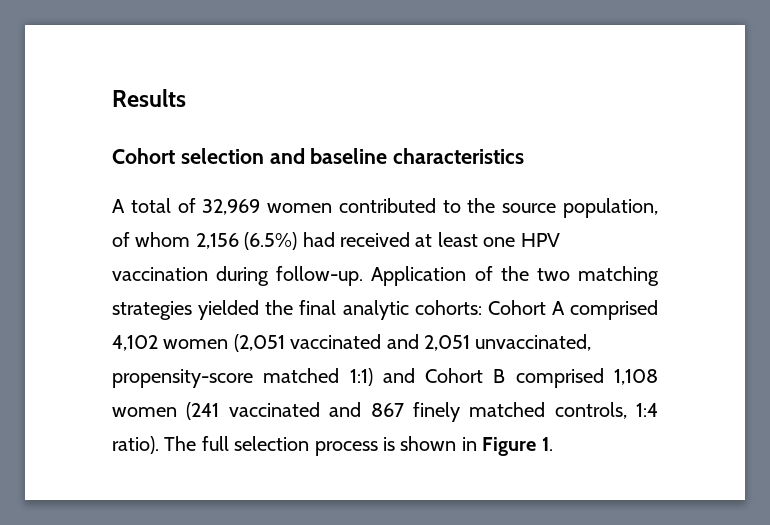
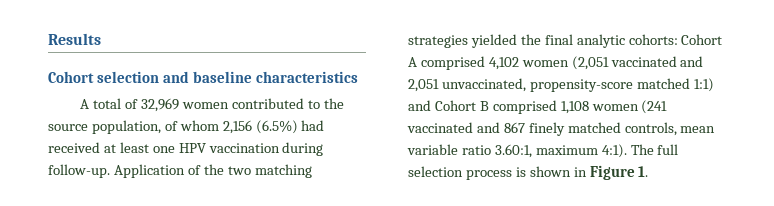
- Application of the two matching strategies yielded the final analytic cohorts: Cohort A comprised 4,102 women (2,051 vaccinated and 2,051 unvaccinated, propensity-score matched 1:1) and Cohort B comprised 1,108 women (241 vaccinated and 867 finely matched controls, 1:4 ratio).
+ Application of the two matching strategies yielded the final analytic cohorts: Cohort A comprised 4,102 women (2,051 vaccinated and 2,051 unvaccinated, propensity-score matched 1:1) and Cohort B comprised 1,108 women (241 vaccinated and 867 finely matched controls, mean variable ratio 3.60:1, maximum 4:1).

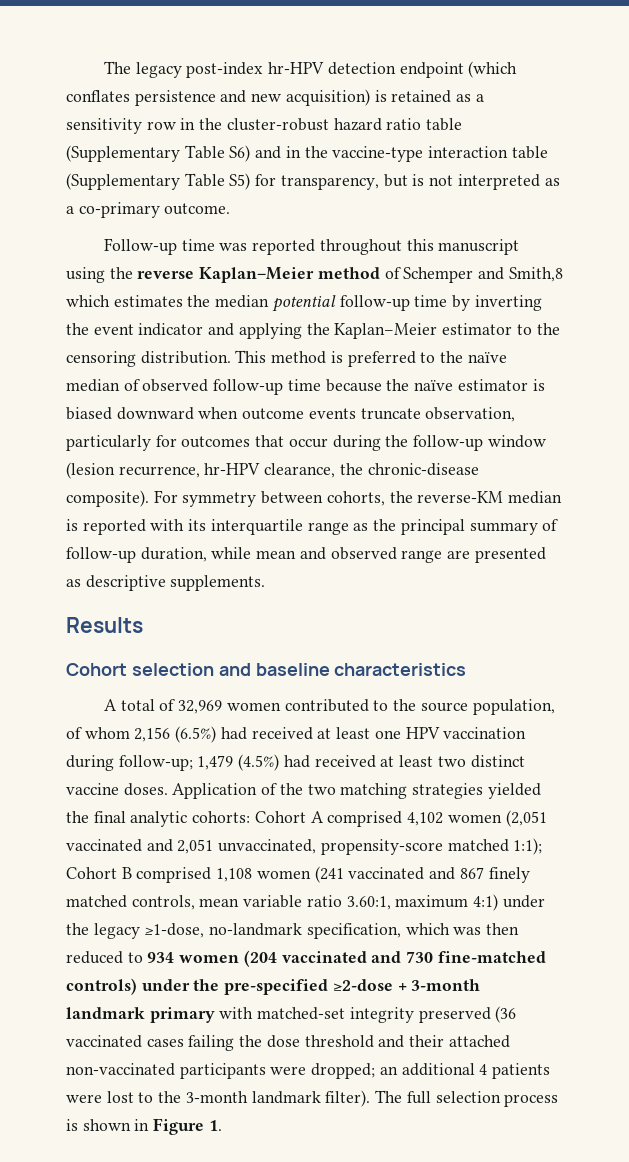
+ The legacy post-index hr-HPV detection endpoint (which conflates persistence and new acquisition) is retained as a sensitivity row in the cluster-robust hazard ratio table (Supplementary Table S6) and in the vaccine-type interaction table (Supplementary Table S5) for transparency, but is not interpreted as a co-primary outcome.
+ Follow-up time was reported throughout this manuscript using the reverse Kaplan–Meier method of Schemper and Smith,8 which estimates the median potential follow-up time by inverting the event indicator and applying the Kaplan–Meier estimator to the censoring distribution. This method is preferred to the naïve median of observed follow-up time because the naïve estimator is biased downward when outcome events truncate observation, particularly for outcomes that occur during the follow-up window (lesion recurrence, hr-HPV clearance, the chronic-disease composite). For symmetry between cohorts, the reverse-KM median is reported with its interquartile range as the principal summary of follow-up duration, while mean and observed range are presented as descriptive supplements.
- A total of 32,969 women contributed to the source population, of whom 2,156 (6.5%) had received at least one HPV vaccination during follow-up.
+ A total of 32,969 women contributed to the source population, of whom 2,156 (6.5%) had received at least one HPV vaccination during follow-up; 1,479 (4.5%) had received at least two distinct vaccine doses.
- Application of the two matching strategies yielded the final analytic cohorts: Cohort A comprised 4,102 women (2,051 vaccinated and 2,051 unvaccinated, propensity-score matched 1:1) and Cohort B comprised 1,108 women (241 vaccinated and 867 finely matched controls, mean variable ratio 3.60:1, maximum 4:1).
+ Application of the two matching strategies yielded the final analytic cohorts: Cohort A comprised 4,102 women (2,051 vaccinated and 2,051 unvaccinated, propensity-score matched 1:1); Cohort B comprised 1,108 women (241 vaccinated and 867 finely matched controls, mean variable ratio 3.60:1, maximum 4:1) under the legacy ≥1-dose, no-landmark specification, which was then reduced to 934 women (204 vaccinated and 730 fine-matched controls) under the pre-specified ≥2-dose + 3-month landmark primary with matched-set integrity preserved (36 vaccinated cases failing the dose threshold and their attached non-vaccinated participants were dropped; an additional 4 patients were lost to the 3-month landmark filter).

